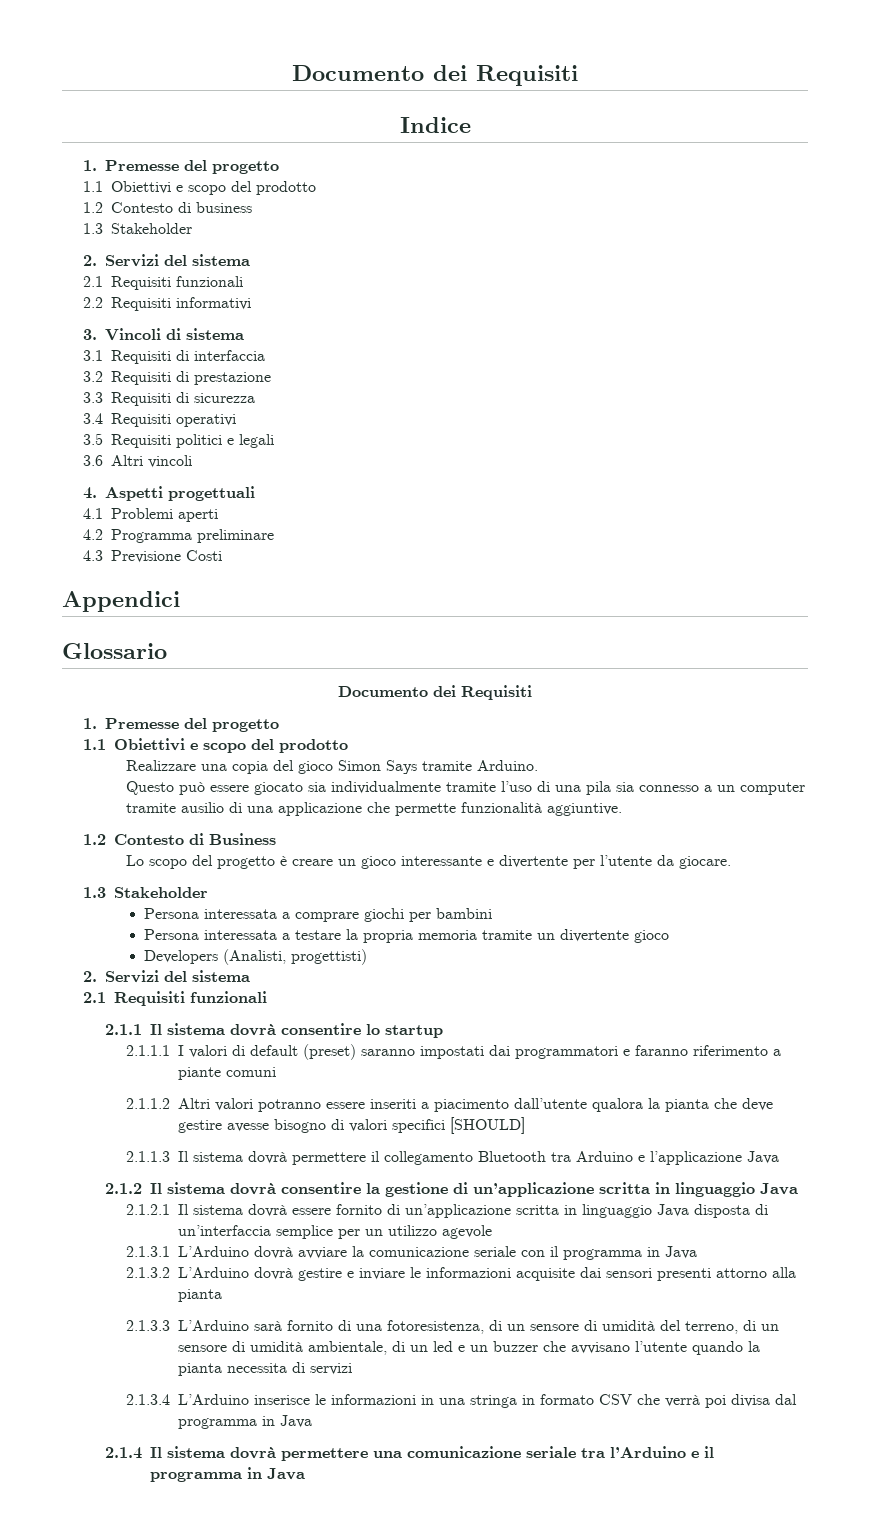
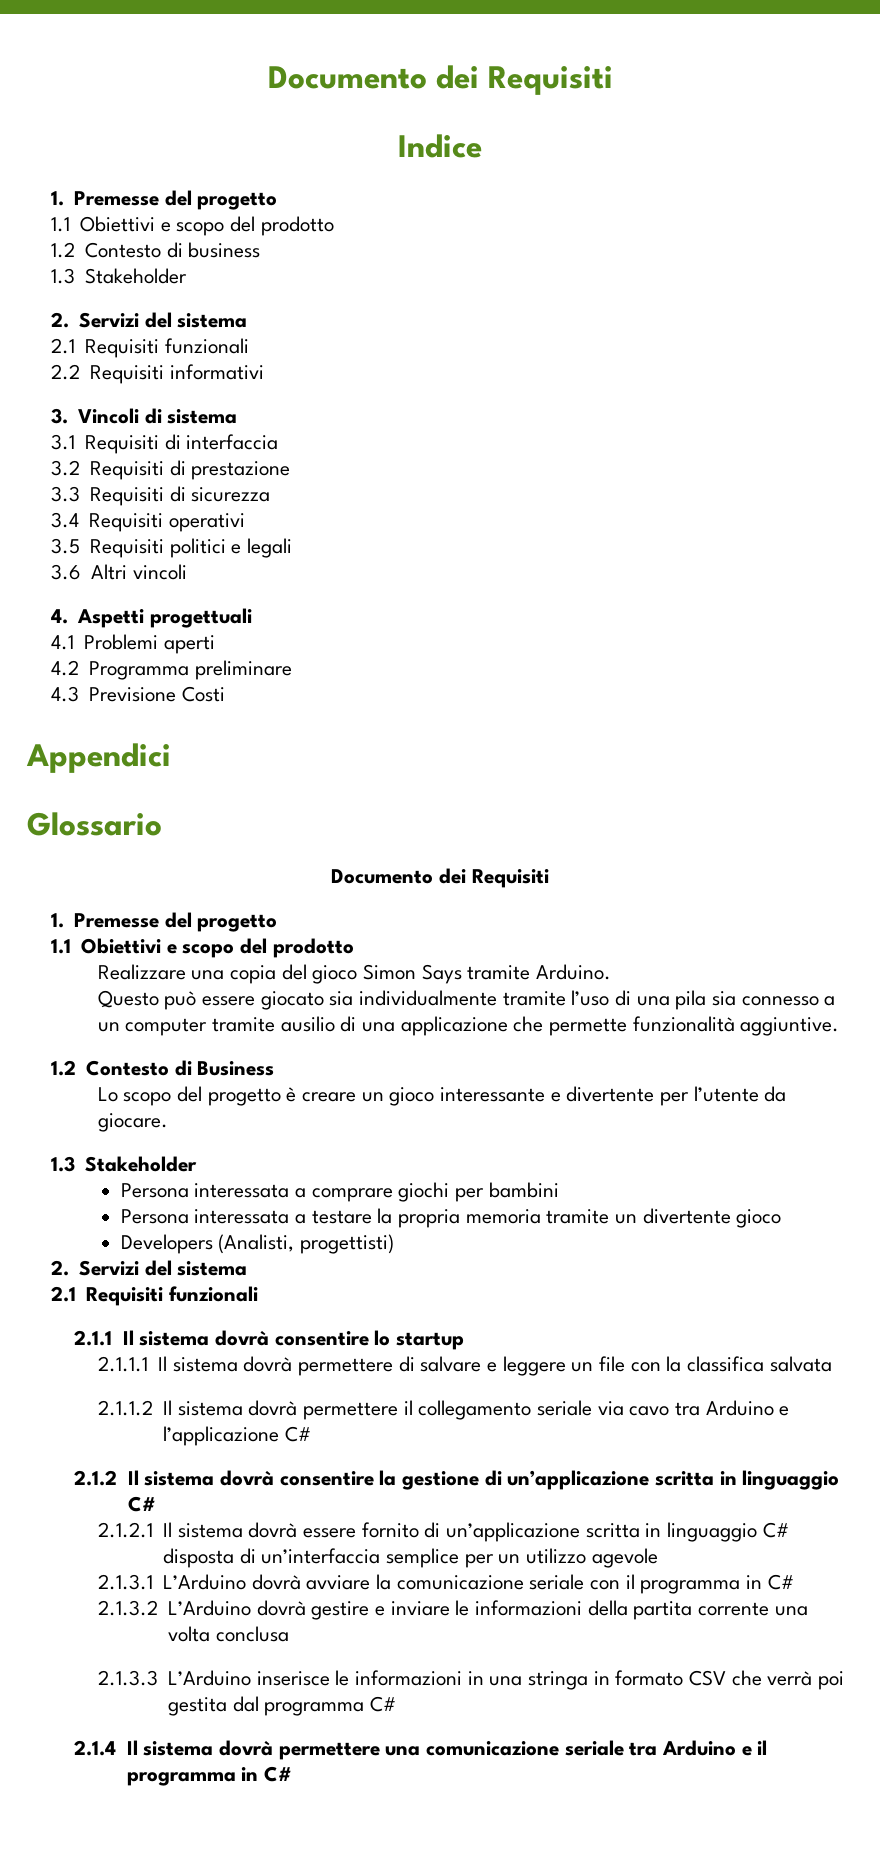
- 2.1.1.1 I valori di default (preset) saranno impostati dai programmatori e faranno riferimento a piante comuni
- 2.1.1.2 Altri valori potranno essere inseriti a piacimento dall’utente qualora la pianta che deve gestire avesse bisogno di valori specifici [SHOULD]
- 2.1.1.3 Il sistema dovrà permettere il collegamento Bluetooth tra Arduino e l’applicazione Java
+ 2.1.1.1 Il sistema dovrà permettere di salvare e leggere un file con la classifica salvata
+ 2.1.1.2 Il sistema dovrà permettere il collegamento seriale via cavo tra Arduino e l’applicazione C#
- 2.1.2 Il sistema dovrà consentire la gestione di un’applicazione scritta in linguaggio Java
+ 2.1.2 Il sistema dovrà consentire la gestione di un’applicazione scritta in linguaggio C#
- 2.1.2.1 Il sistema dovrà essere fornito di un’applicazione scritta in linguaggio Java disposta di un’interfaccia semplice per un utilizzo agevole
+ 2.1.2.1 Il sistema dovrà essere fornito di un’applicazione scritta in linguaggio C# disposta di un’interfaccia semplice per un utilizzo agevole
- 2.1.3.1 L’Arduino dovrà avviare la comunicazione seriale con il programma in Java
+ 2.1.3.1 L’Arduino dovrà avviare la comunicazione seriale con il programma in C#
- 2.1.3.2 L’Arduino dovrà gestire e inviare le informazioni acquisite dai sensori presenti attorno alla pianta
- 2.1.3.3 L’Arduino sarà fornito di una fotoresistenza, di un sensore di umidità del terreno, di un sensore di umidità ambientale, di un led e un buzzer che avvisano l’utente quando la pianta necessita di servizi
- 2.1.3.4 L’Arduino inserisce le informazioni in una stringa in formato CSV che verrà poi divisa dal programma in Java
+ 2.1.3.2 L’Arduino dovrà gestire e inviare le informazioni della partita corrente una volta conclusa
+ 2.1.3.3 L’Arduino inserisce le informazioni in una stringa in formato CSV che verrà poi gestita dal programma C#
- 2.1.4 Il sistema dovrà permettere una comunicazione seriale tra l’Arduino e il programma in Java
+ 2.1.4 Il sistema dovrà permettere una comunicazione seriale tra Arduino e il programma in C#

